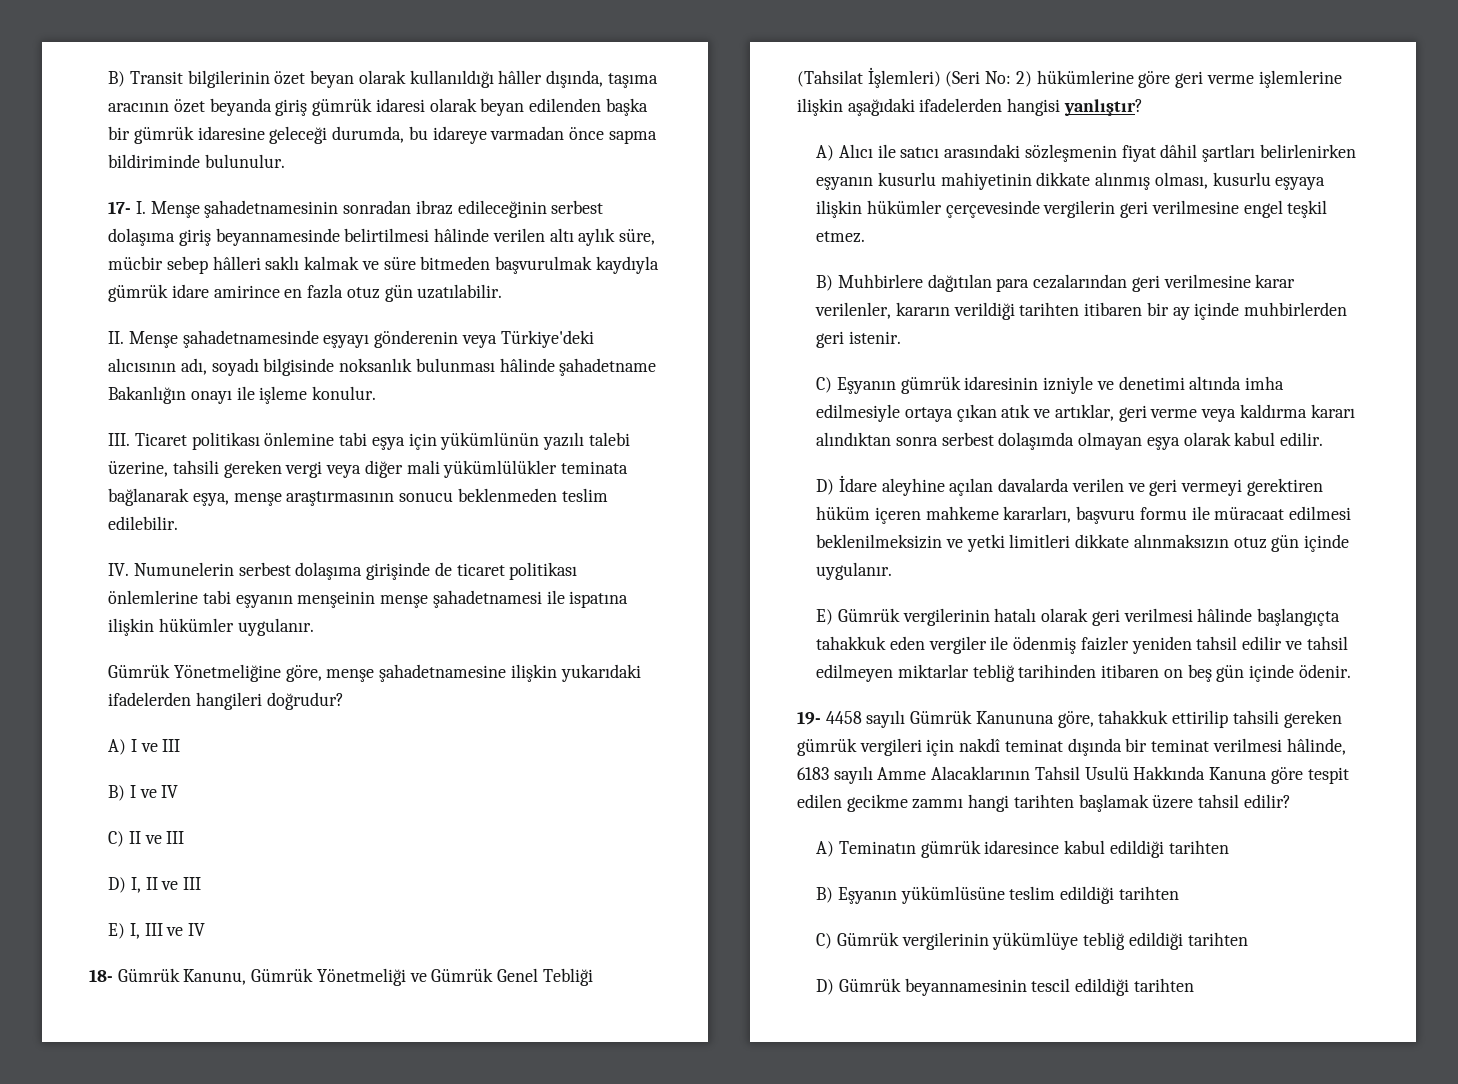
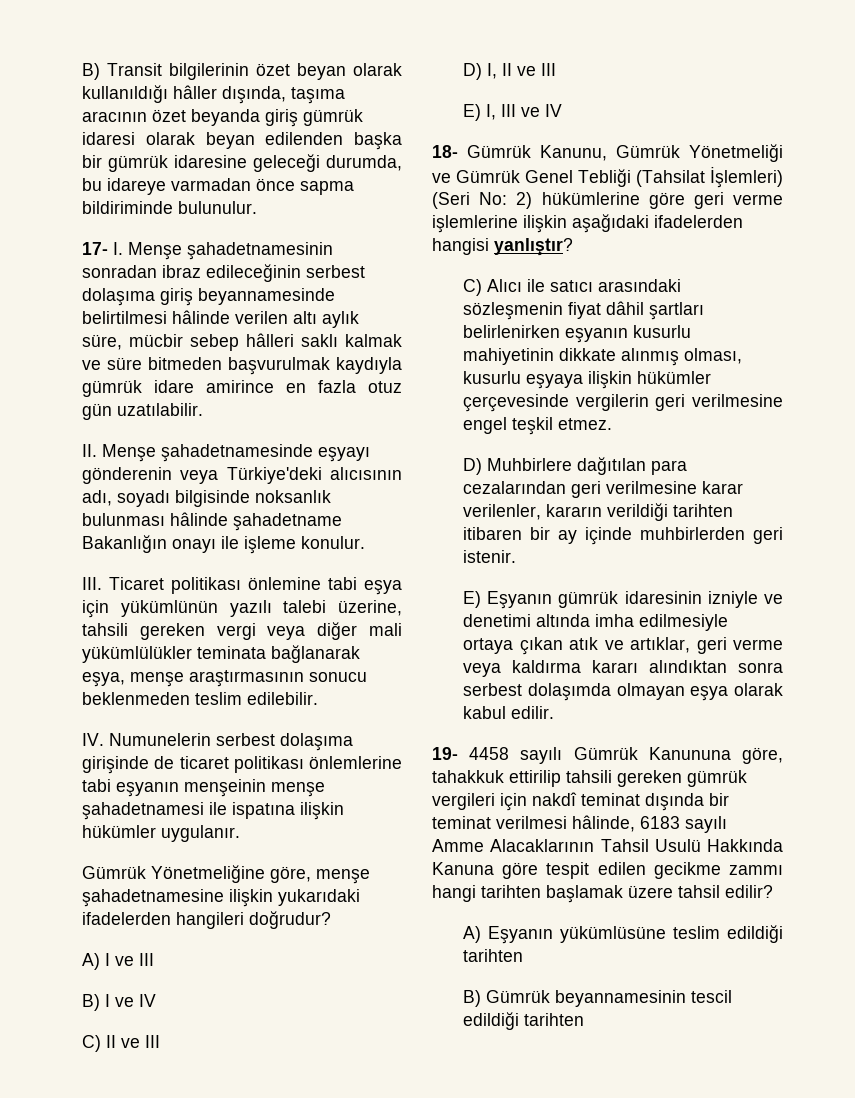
- A) Alıcı ile satıcı arasındaki sözleşmenin fiyat dâhil şartları belirlenirken eşyanın kusurlu mahiyetinin dikkate alınmış olması, kusurlu eşyaya ilişkin hükümler çerçevesinde vergilerin geri verilmesine engel teşkil etmez.
+ C) Alıcı ile satıcı arasındaki sözleşmenin fiyat dâhil şartları belirlenirken eşyanın kusurlu mahiyetinin dikkate alınmış olması, kusurlu eşyaya ilişkin hükümler çerçevesinde vergilerin geri verilmesine engel teşkil etmez.
- B) Muhbirlere dağıtılan para cezalarından geri verilmesine karar verilenler, kararın verildiği tarihten itibaren bir ay içinde muhbirlerden geri istenir.
+ D) Muhbirlere dağıtılan para cezalarından geri verilmesine karar verilenler, kararın verildiği tarihten itibaren bir ay içinde muhbirlerden geri istenir.
- C) Eşyanın gümrük idaresinin izniyle ve denetimi altında imha edilmesiyle ortaya çıkan atık ve artıklar, geri verme veya kaldırma kararı alındıktan sonra serbest dolaşımda olmayan eşya olarak kabul edilir.
+ E) Eşyanın gümrük idaresinin izniyle ve denetimi altında imha edilmesiyle ortaya çıkan atık ve artıklar, geri verme veya kaldırma kararı alındıktan sonra serbest dolaşımda olmayan eşya olarak kabul edilir.
- D) İdare aleyhine açılan davalarda verilen ve geri vermeyi gerektiren hüküm içeren mahkeme kararları, başvuru formu ile müracaat edilmesi beklenilmeksizin ve yetki limitleri dikkate alınmaksızın otuz gün içinde uygulanır.
- E) Gümrük vergilerinin hatalı olarak geri verilmesi hâlinde başlangıçta tahakkuk eden vergiler ile ödenmiş faizler yeniden tahsil edilir ve tahsil edilmeyen miktarlar tebliğ tarihinden itibaren on beş gün içinde ödenir.
- A) Teminatın gümrük idaresince kabul edildiği tarihten
- B) Eşyanın yükümlüsüne teslim edildiği tarihten
+ A) Eşyanın yükümlüsüne teslim edildiği tarihten
- C) Gümrük vergilerinin yükümlüye tebliğ edildiği tarihten
- D) Gümrük beyannamesinin tescil edildiği tarihten
+ B) Gümrük beyannamesinin tescil edildiği tarihten

